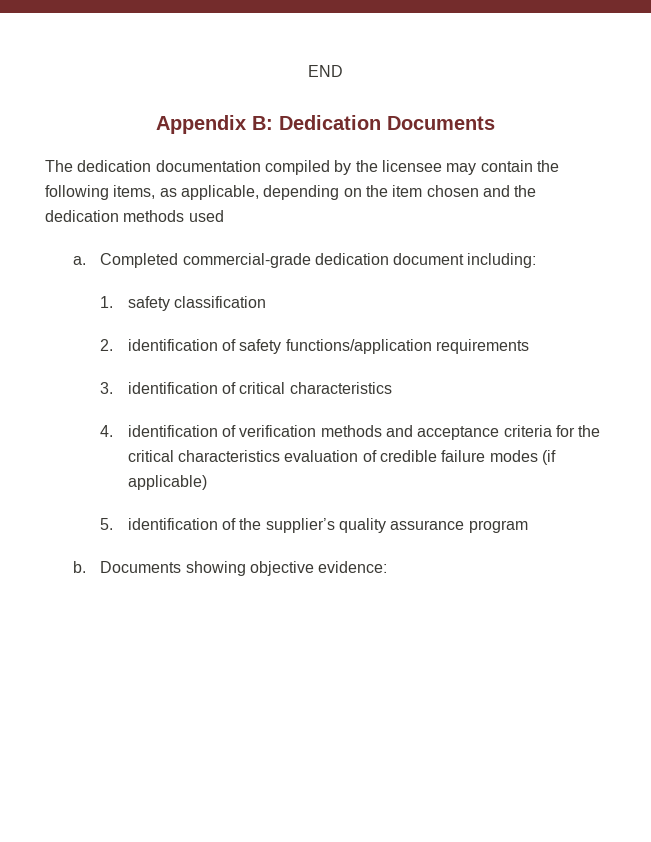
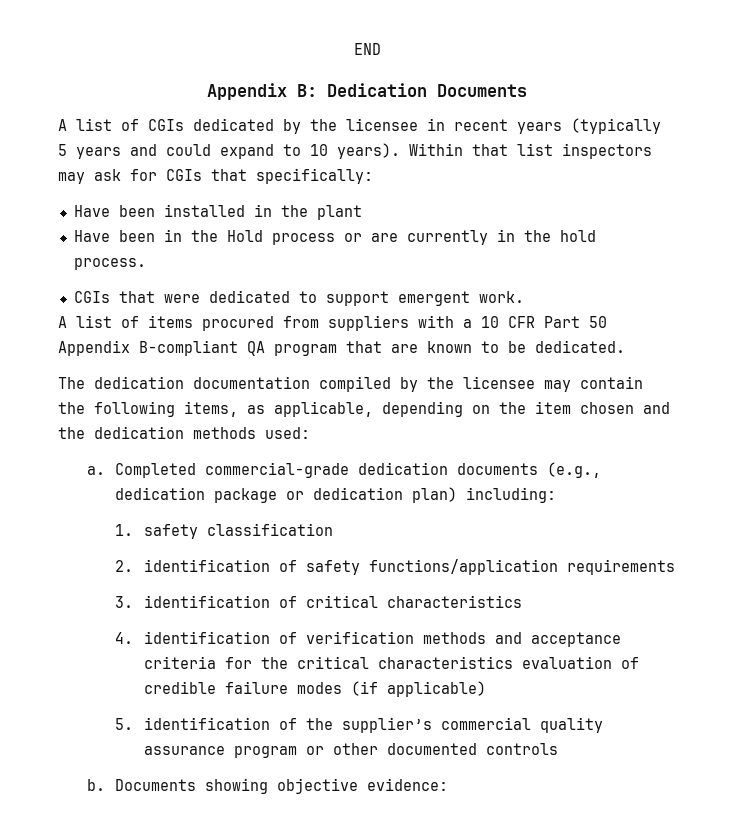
+ A list of CGIs dedicated by the licensee in recent years (typically 5 years and could expand to 10 years). Within that list inspectors may ask for CGIs that specifically:
+ Have been installed in the plant
+ Have been in the Hold process or are currently in the hold process.
+ CGIs that were dedicated to support emergent work.
+ A list of items procured from suppliers with a 10 CFR Part 50 Appendix B-compliant QA program that are known to be dedicated.
- The dedication documentation compiled by the licensee may contain the following items, as applicable, depending on the item chosen and the dedication methods used
+ The dedication documentation compiled by the licensee may contain the following items, as applicable, depending on the item chosen and the dedication methods used:
- Completed commercial-grade dedication document including:
+ Completed commercial-grade dedication documents (e.g., dedication package or dedication plan) including:
- 5. identification of the supplier’s quality assurance program
+ 5. identification of the supplier’s commercial quality assurance program or other documented controls

